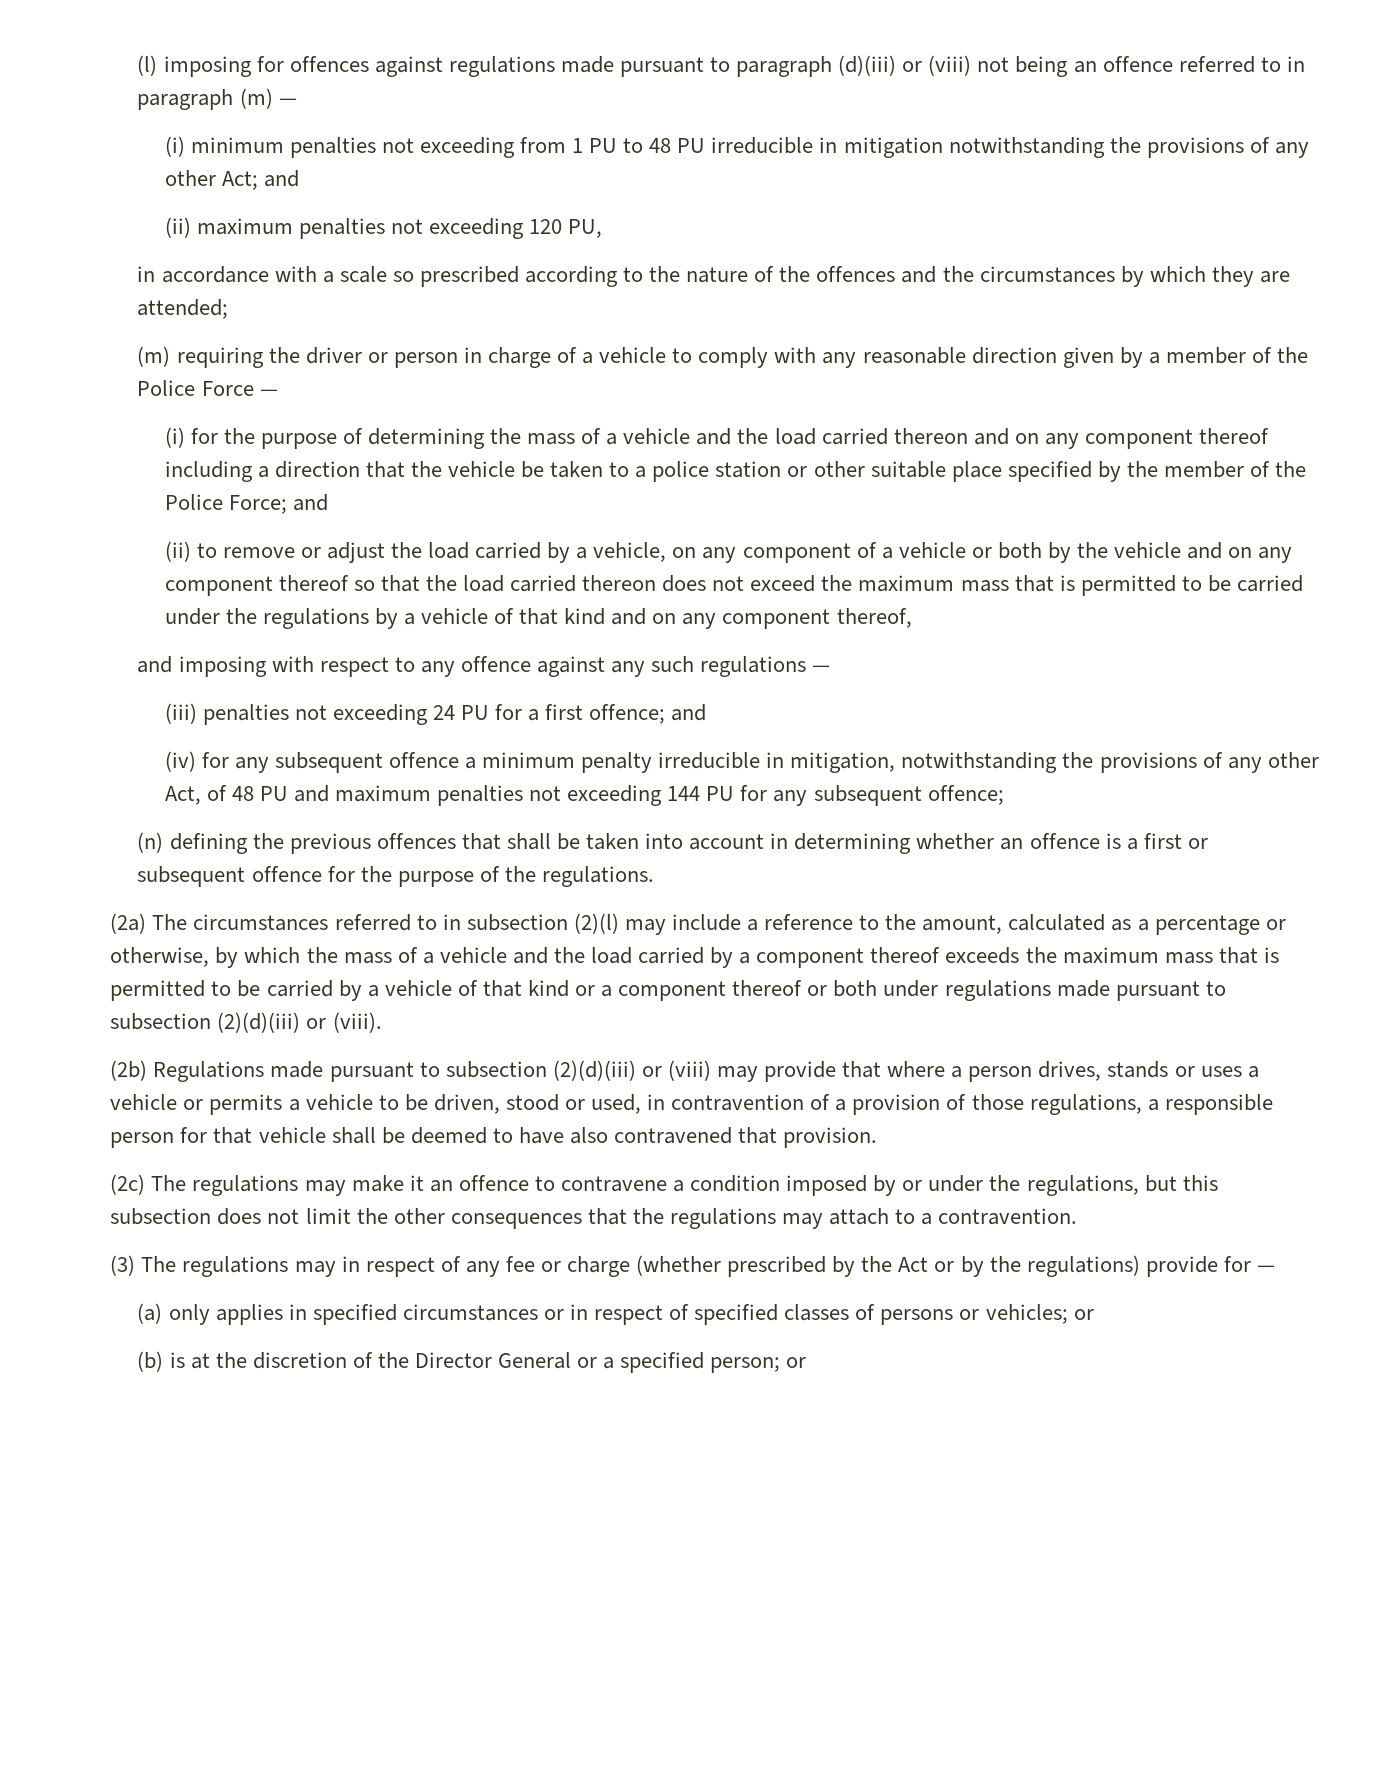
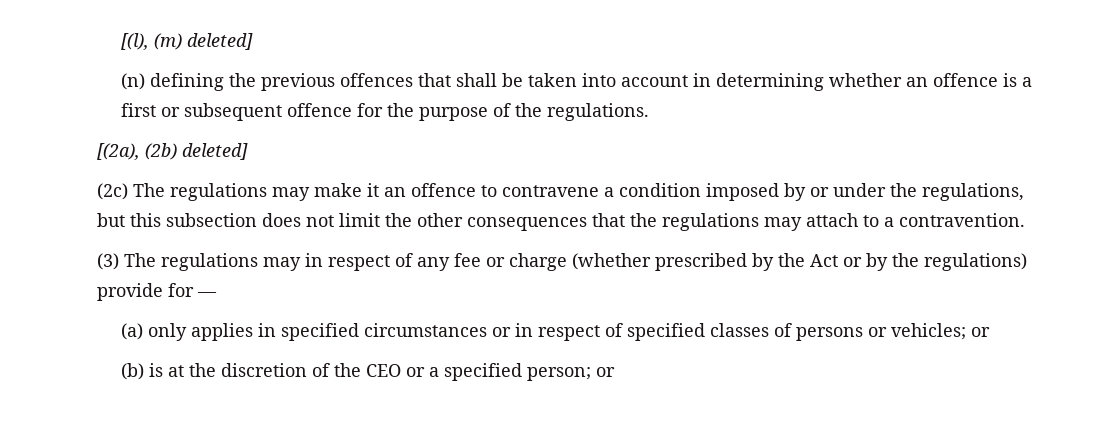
- (l) imposing for offences against regulations made pursuant to paragraph (d)(iii) or (viii) not being an offence referred to in paragraph (m) —
- (i) minimum penalties not exceeding from 1 PU to 48 PU irreducible in mitigation notwithstanding the provisions of any other Act; and
- (ii) maximum penalties not exceeding 120 PU,
- in accordance with a scale so prescribed according to the nature of the offences and the circumstances by which they are attended;
- (m) requiring the driver or person in charge of a vehicle to comply with any reasonable direction given by a member of the Police Force —
- (i) for the purpose of determining the mass of a vehicle and the load carried thereon and on any component thereof including a direction that the vehicle be taken to a police station or other suitable place specified by the member of the Police Force; and
- (ii) to remove or adjust the load carried by a vehicle, on any component of a vehicle or both by the vehicle and on any component thereof so that the load carried thereon does not exceed the maximum mass that is permitted to be carried under the regulations by a vehicle of that kind and on any component thereof,
- and imposing with respect to any offence against any such regulations —
- (iii) penalties not exceeding 24 PU for a first offence; and
- (iv) for any subsequent offence a minimum penalty irreducible in mitigation, notwithstanding the provisions of any other Act, of 48 PU and maximum penalties not exceeding 144 PU for any subsequent offence;
+ [(l), (m) deleted]
- (2a) The circumstances referred to in subsection (2)(l) may include a reference to the amount, calculated as a percentage or otherwise, by which the mass of a vehicle and the load carried by a component thereof exceeds the maximum mass that is permitted to be carried by a vehicle of that kind or a component thereof or both under regulations made pursuant to subsection (2)(d)(iii) or (viii).
- (2b) Regulations made pursuant to subsection (2)(d)(iii) or (viii) may provide that where a person drives, stands or uses a vehicle or permits a vehicle to be driven, stood or used, in contravention of a provision of those regulations, a responsible person for that vehicle shall be deemed to have also contravened that provision.
+ [(2a), (2b) deleted]
- (b) is at the discretion of the Director General or a specified person; or
+ (b) is at the discretion of the CEO or a specified person; or

